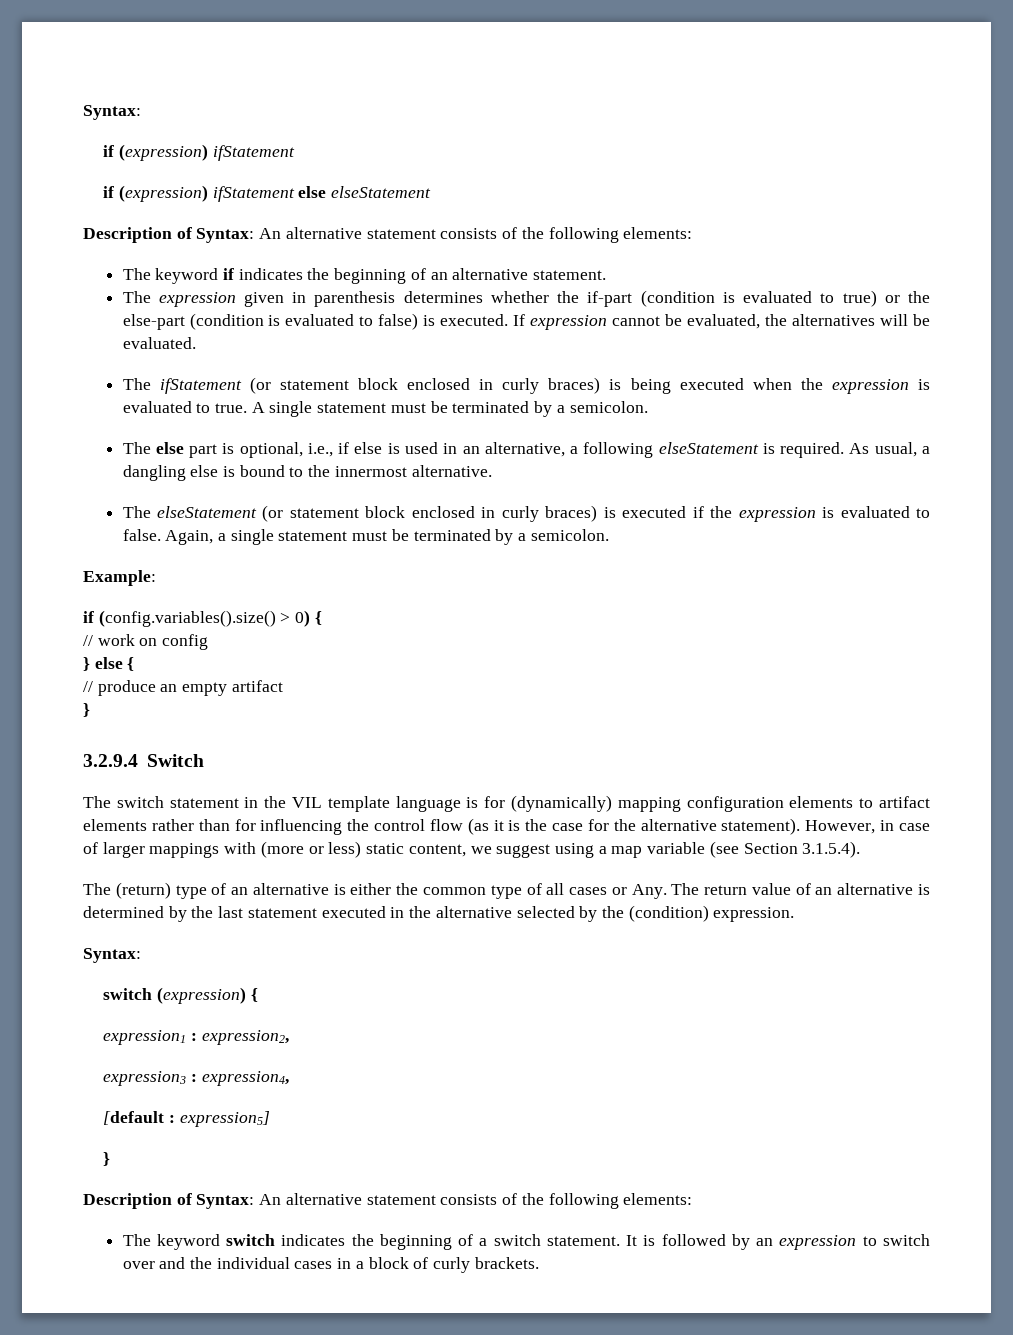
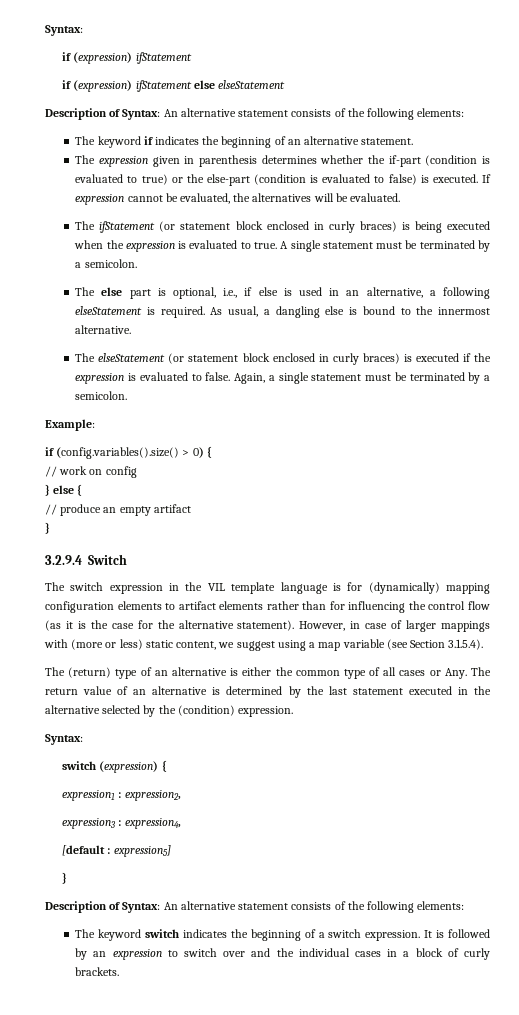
- The switch statement in the VIL template language is for (dynamically) mapping configuration elements to artifact elements rather than for influencing the control flow (as it is the case for the alternative statement).
+ The switch expression in the VIL template language is for (dynamically) mapping configuration elements to artifact elements rather than for influencing the control flow (as it is the case for the alternative statement).
- The keyword switch indicates the beginning of a switch statement.
+ The keyword switch indicates the beginning of a switch expression.

